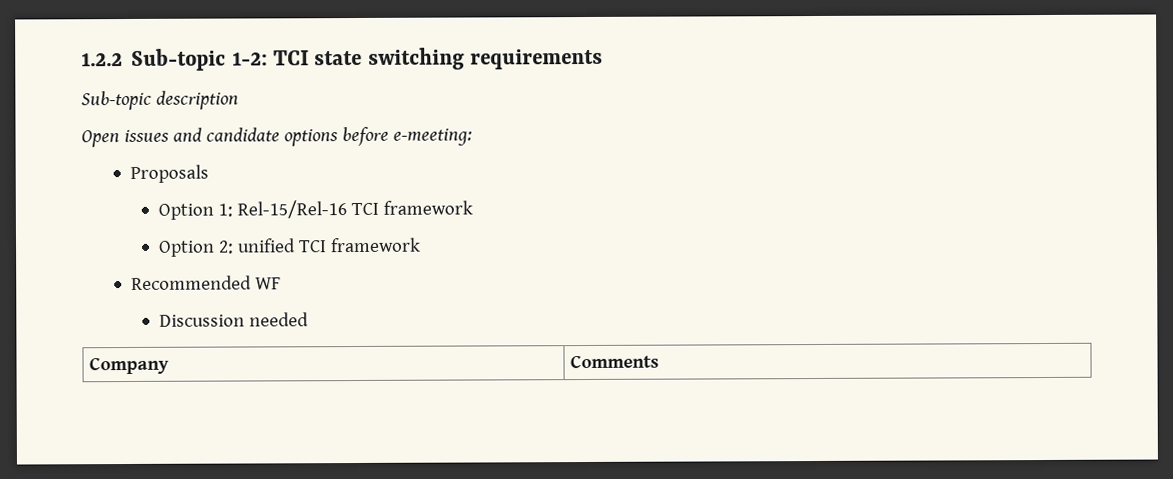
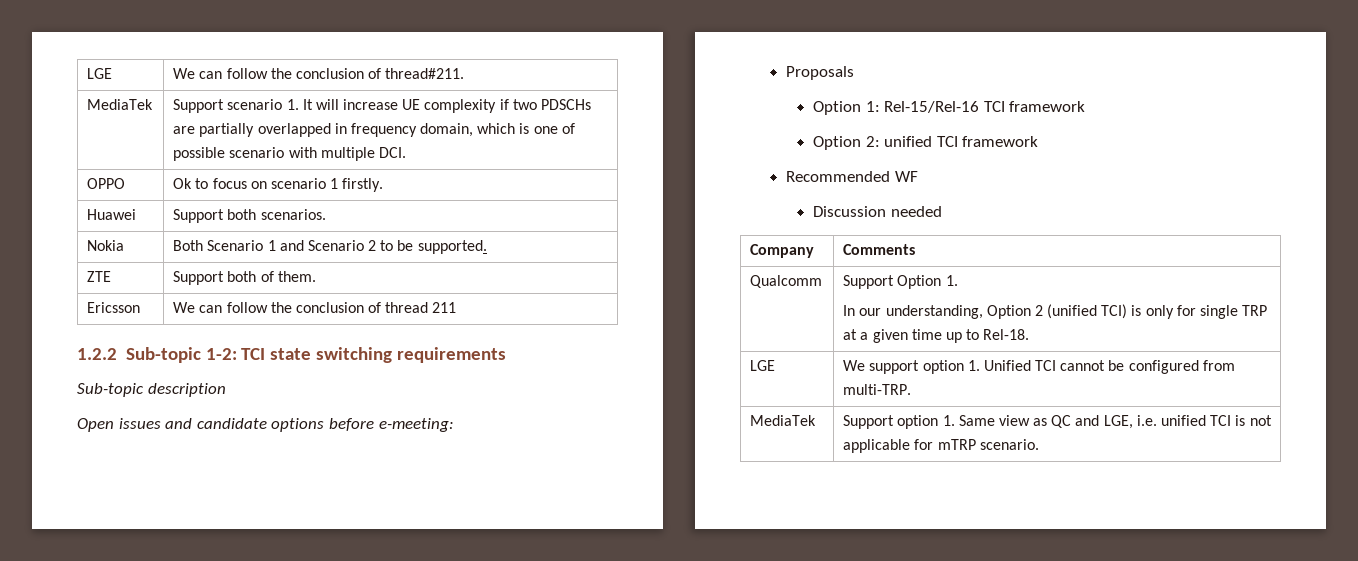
+ LGE | We can follow the conclusion of thread#211.
+ MediaTek | Support scenario 1. It will increase UE complexity if two PDSCHs are partially overlapped in frequency domain, which is one of possible scenario with multiple DCI.
+ OPPO | Ok to focus on scenario 1 firstly.
+ Huawei | Support both scenarios.
+ Nokia | Both Scenario 1 and Scenario 2 to be supported.
+ ZTE | Support both of them.
+ Ericsson | We can follow the conclusion of thread 211
+ Qualcomm | Support Option 1.
+ In our understanding, Option 2 (unified TCI) is only for single TRP at a given time up to Rel-18.
+ LGE | We support option 1. Unified TCI cannot be configured from multi-TRP.
+ MediaTek | Support option 1. Same view as QC and LGE, i.e. unified TCI is not applicable for mTRP scenario.

